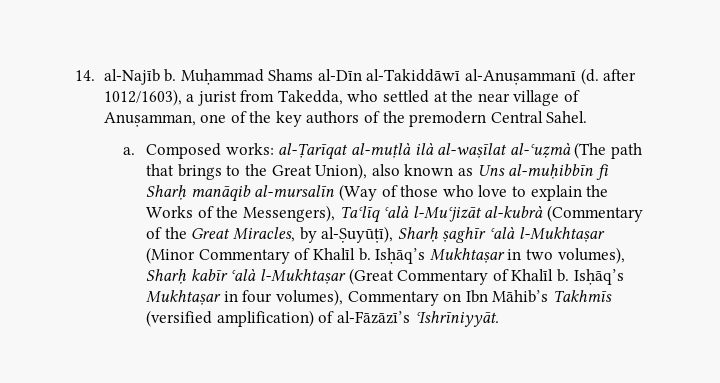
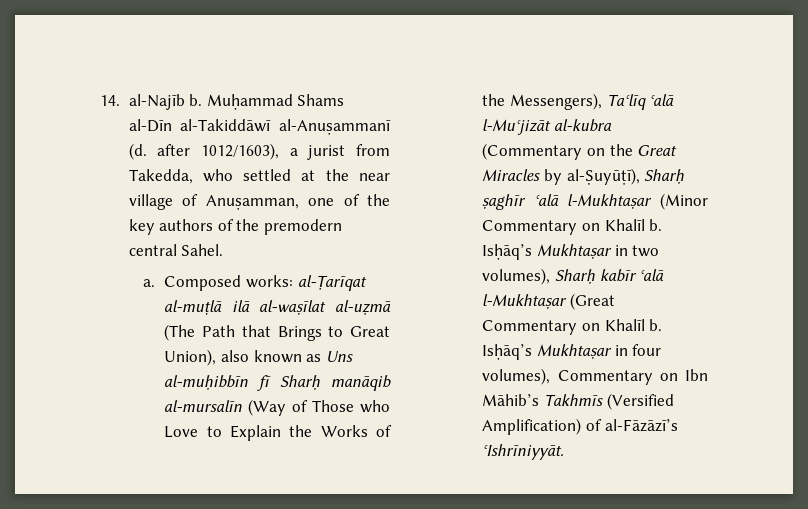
- Muḥammad Shams al-Dīn al-Takiddāwī al-Anuṣammanī (d. after 1012/1603), a jurist from Takedda, who settled at the near village of Anuṣamman, one of the key authors of the premodern Central Sahel.
+ Muḥammad Shams al-Dīn al-Takiddāwī al-Anuṣammanī (d. after 1012/1603), a jurist from Takedda, who settled at the near village of Anuṣamman, one of the key authors of the premodern central Sahel.
- Composed works: al-Ṭarīqat al-muṭlà ilà al-waṣīlat al-ʿuẓmà (The path that brings to the Great Union), also known as Uns al-muḥibbīn fi Sharḥ manāqib al-mursalīn (Way of those who love to explain the Works of the Messengers), Taʿlīq ʿalà l-Muʿjizāt al-kubrà (Commentary of the Great Miracles, by al-Ṣuyūṭī), Sharḥ ṣaghīr ʿalà l-Mukhtaṣar (Minor Commentary of Khalīl b.
+ Composed works: al-Ṭarīqat al-muṭlā ilā al-waṣīlat al-uẓmā (The Path that Brings to Great Union), also known as Uns al-muḥibbīn fī Sharḥ manāqib al-mursalīn (Way of Those who Love to Explain the Works of the Messengers), Taʿlīq ʿalā l-Muʿjizāt al-kubra (Commentary on the Great Miracles by al-Ṣuyūṭī), Sharḥ ṣaghīr ʿalā l-Mukhtaṣar (Minor Commentary on Khalīl b.
- Isḥāq’s Mukhtaṣar in two volumes), Sharḥ kabīr ʿalà l-Mukhtaṣar (Great Commentary of Khalīl b.
+ Isḥāq’s Mukhtaṣar in two volumes), Sharḥ kabīr ʿalā l-Mukhtaṣar (Great Commentary on Khalīl b.
- Isḥāq’s Mukhtaṣar in four volumes), Commentary on Ibn Māhib’s Takhmīs (versified amplification) of al-Fāzāzī’s ʿIshrīniyyāt.
+ Isḥāq’s Mukhtaṣar in four volumes), Commentary on Ibn Māhib’s Takhmīs (Versified Amplification) of al-Fāzāzī’s ʿIshrīniyyāt.

